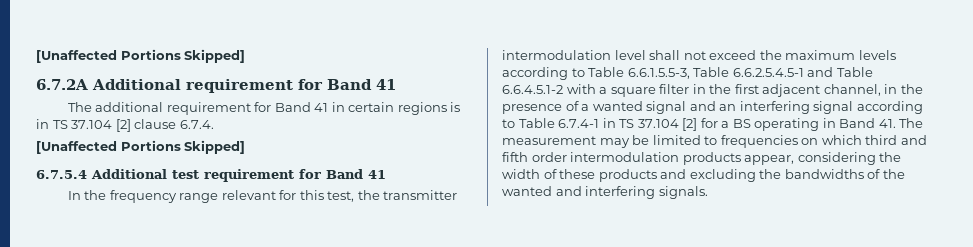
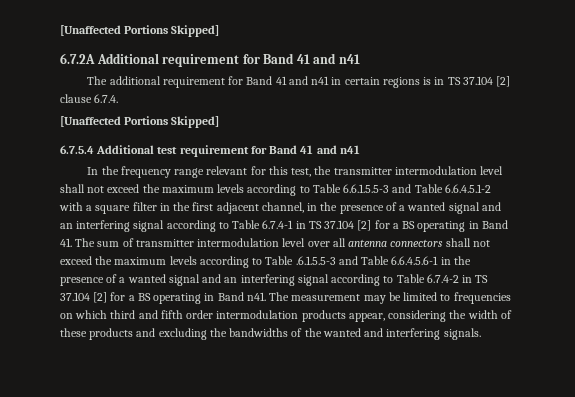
- 6.7.2A Additional requirement for Band 41
+ 6.7.2A Additional requirement for Band 41 and n41
- The additional requirement for Band 41 in certain regions is in TS 37.104 [2] clause 6.7.4.
+ The additional requirement for Band 41 and n41 in certain regions is in TS 37.104 [2] clause 6.7.4.
- 6.7.5.4 Additional test requirement for Band 41
+ 6.7.5.4 Additional test requirement for Band 41 and n41
- In the frequency range relevant for this test, the transmitter intermodulation level shall not exceed the maximum levels according to Table 6.6.1.5.5-3, Table 6.6.2.5.4.5-1 and Table 6.6.4.5.1-2 with a square filter in the first adjacent channel, in the presence of a wanted signal and an interfering signal according to Table 6.7.4-1 in TS 37.104 [2] for a BS operating in Band 41. The measurement may be limited to frequencies on which third and fifth order intermodulation products appear, considering the width of these products and excluding the bandwidths of the wanted and interfering signals.
+ In the frequency range relevant for this test, the transmitter intermodulation level shall not exceed the maximum levels according to Table 6.6.1.5.5-3 and Table 6.6.4.5.1-2 with a square filter in the first adjacent channel, in the presence of a wanted signal and an interfering signal according to Table 6.7.4-1 in TS 37.104 [2] for a BS operating in Band 41. The sum of transmitter intermodulation level over all antenna connectors shall not exceed the maximum levels according to Table .6.1.5.5-3 and Table 6.6.4.5.6-1 in the presence of a wanted signal and an interfering signal according to Table 6.7.4-2 in TS 37.104 [2] for a BS operating in Band n41. The measurement may be limited to frequencies on which third and fifth order intermodulation products appear, considering the width of these products and excluding the bandwidths of the wanted and interfering signals.

